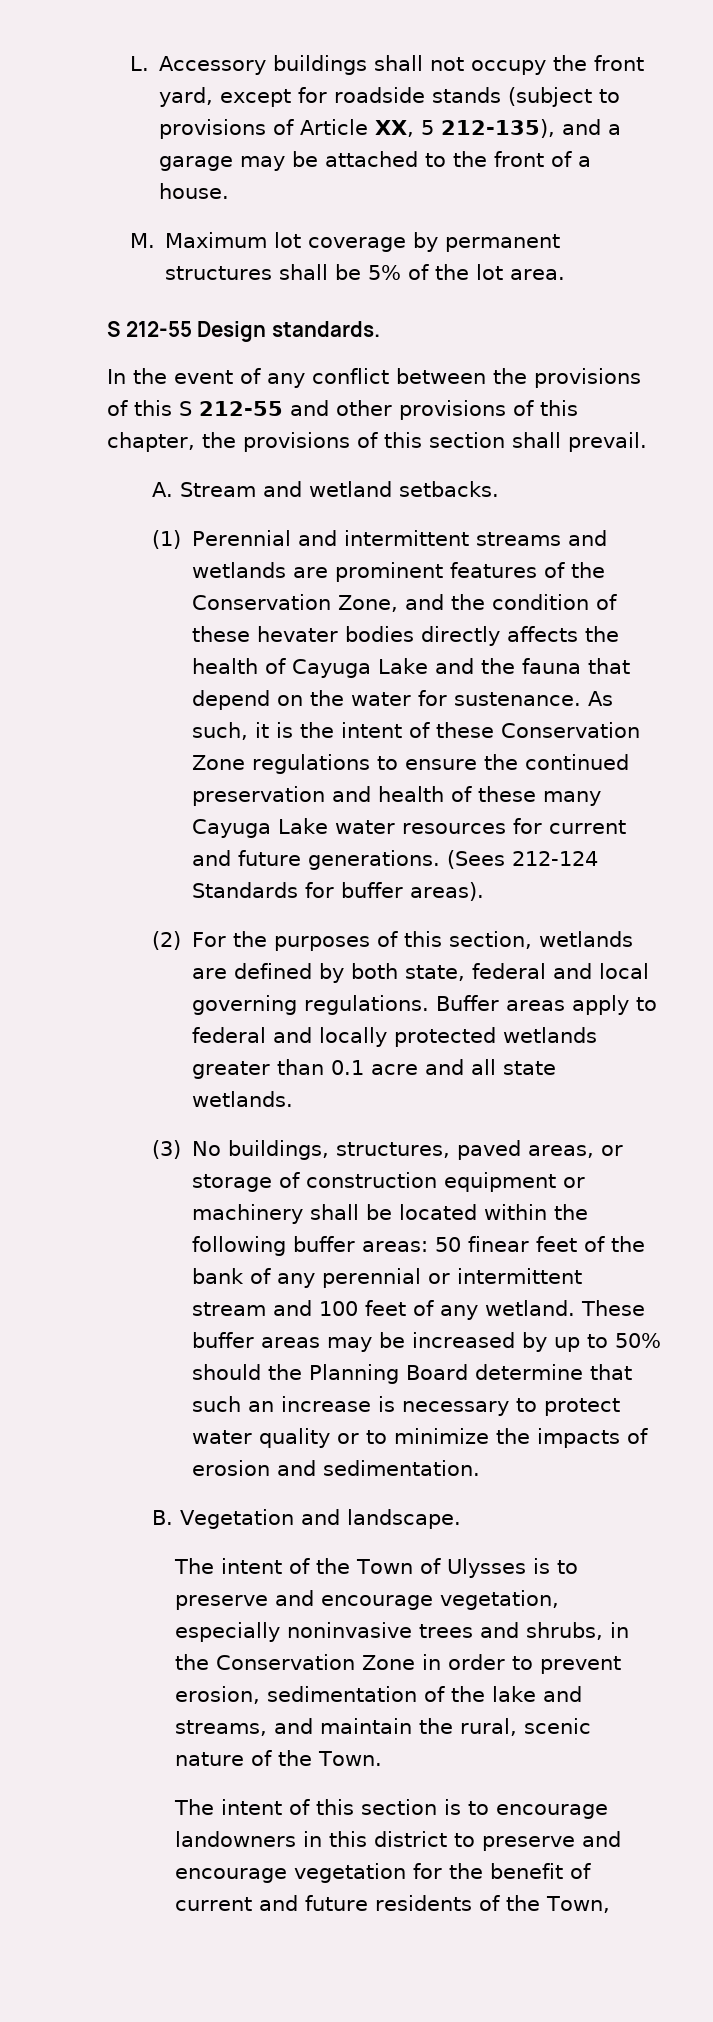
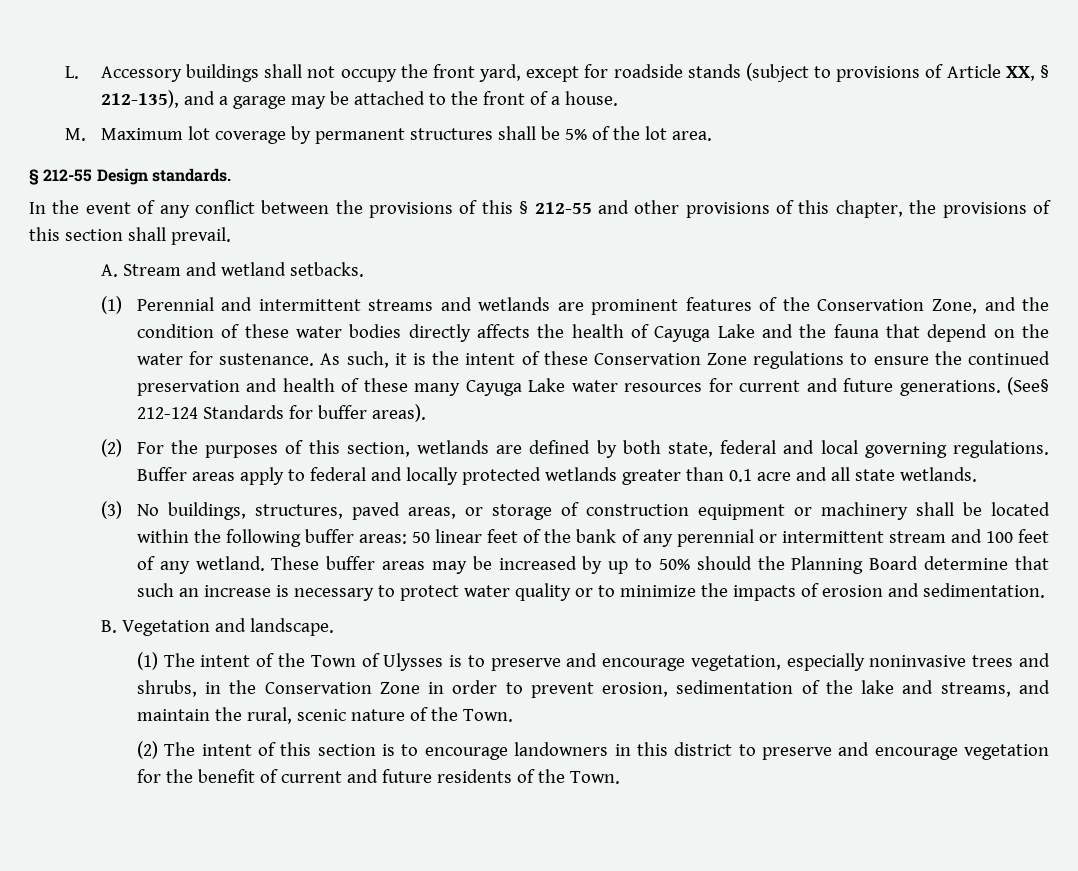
- L. Accessory buildings shall not occupy the front yard, except for roadside stands (subject to provisions of Article XX, 5 212-135), and a garage may be attached to the front of a house.
+ L. Accessory buildings shall not occupy the front yard, except for roadside stands (subject to provisions of Article XX, § 212-135), and a garage may be attached to the front of a house.
- S 212-55 Design standards.
+ § 212-55 Design standards.
- In the event of any conflict between the provisions of this S 212-55 and other provisions of this chapter, the provisions of this section shall prevail.
+ In the event of any conflict between the provisions of this § 212-55 and other provisions of this chapter, the provisions of this section shall prevail.
- (1) Perennial and intermittent streams and wetlands are prominent features of the Conservation Zone, and the condition of these hevater bodies directly affects the health of Cayuga Lake and the fauna that depend on the water for sustenance.
+ (1) Perennial and intermittent streams and wetlands are prominent features of the Conservation Zone, and the condition of these water bodies directly affects the health of Cayuga Lake and the fauna that depend on the water for sustenance.
- (Sees 212-124 Standards for buffer areas).
+ (See§ 212-124 Standards for buffer areas).
- (3) No buildings, structures, paved areas, or storage of construction equipment or machinery shall be located within the following buffer areas: 50 finear feet of the bank of any perennial or intermittent stream and 100 feet of any wetland.
+ (3) No buildings, structures, paved areas, or storage of construction equipment or machinery shall be located within the following buffer areas: 50 linear feet of the bank of any perennial or intermittent stream and 100 feet of any wetland.
- The intent of the Town of Ulysses is to preserve and encourage vegetation, especially noninvasive trees and shrubs, in the Conservation Zone in order to prevent erosion, sedimentation of the lake and streams, and maintain the rural, scenic nature of the Town.
+ (1) The intent of the Town of Ulysses is to preserve and encourage vegetation, especially noninvasive trees and shrubs, in the Conservation Zone in order to prevent erosion, sedimentation of the lake and streams, and maintain the rural, scenic nature of the Town.
- The intent of this section is to encourage landowners in this district to preserve and encourage vegetation for the benefit of current and future residents of the Town,
+ (2) The intent of this section is to encourage landowners in this district to preserve and encourage vegetation for the benefit of current and future residents of the Town.

